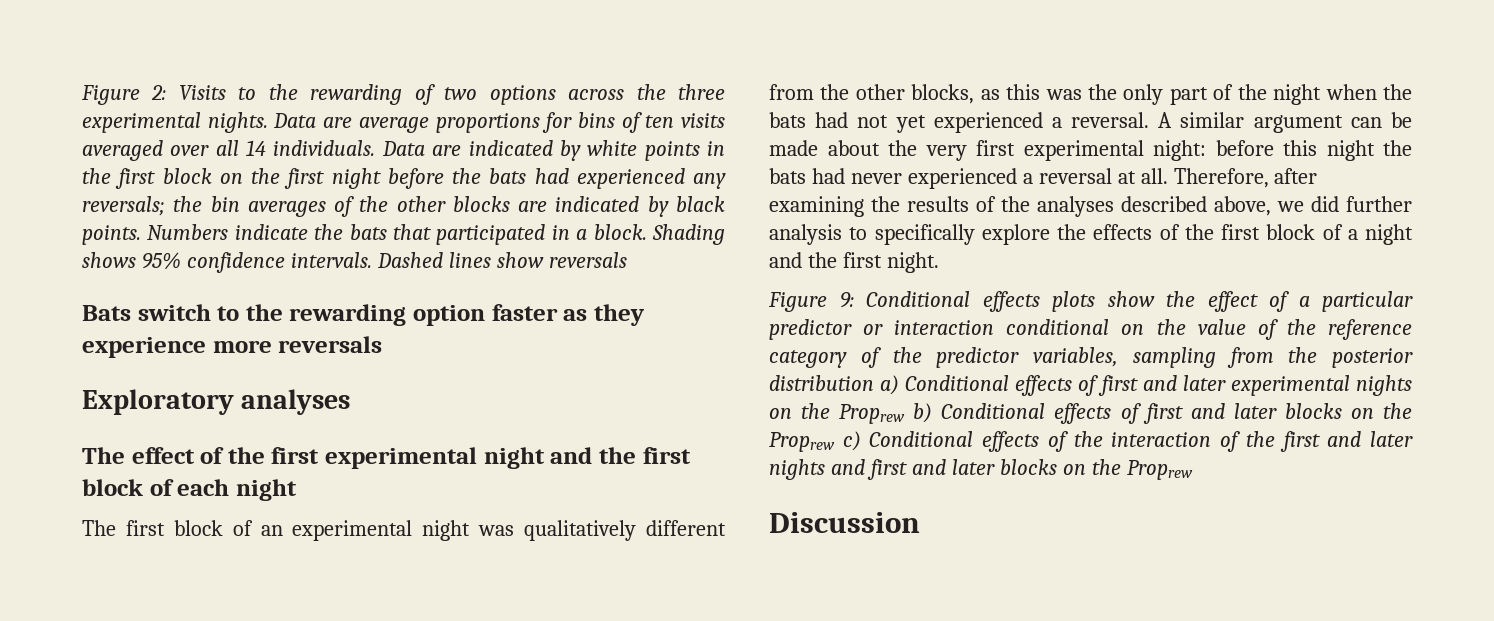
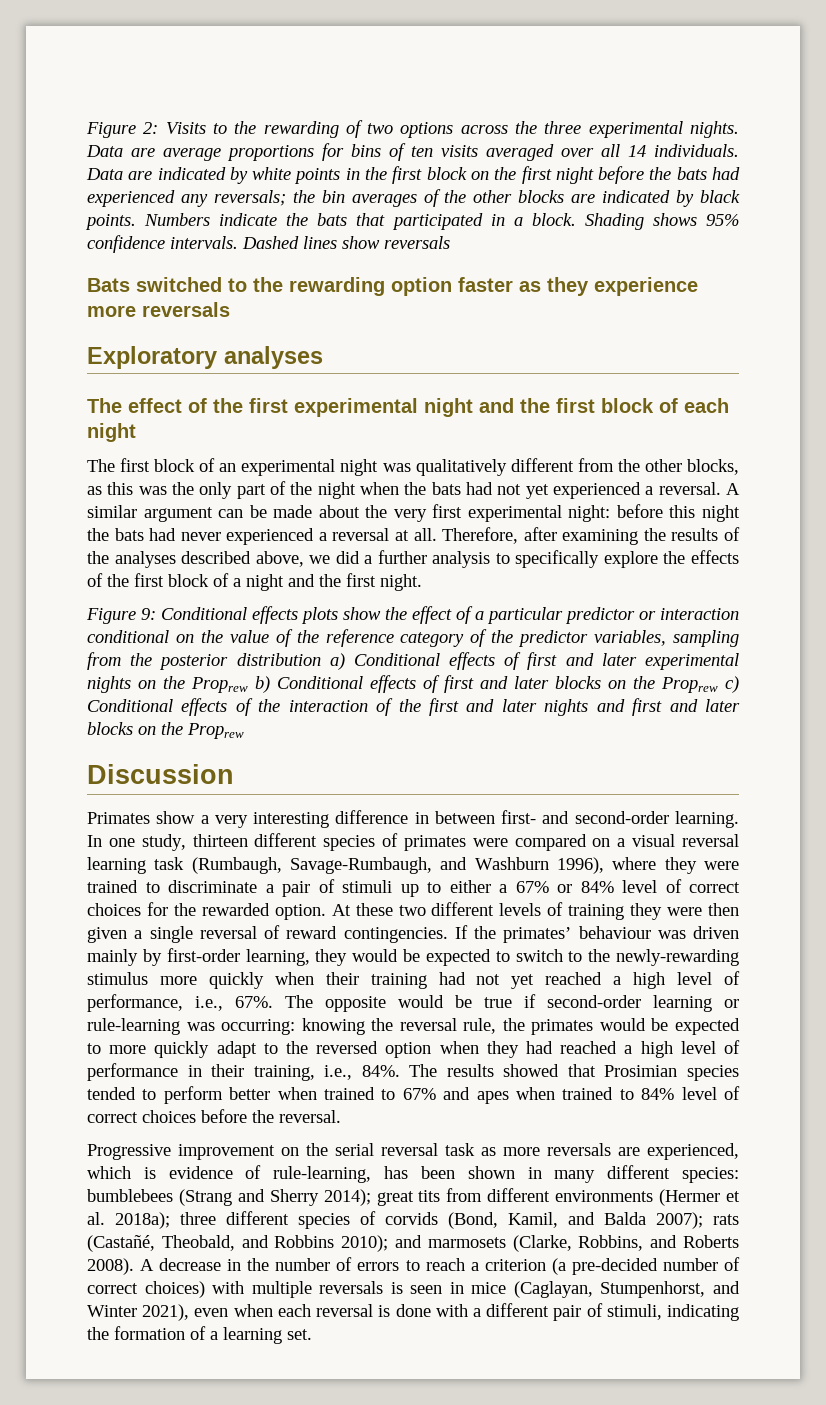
- Bats switch to the rewarding option faster as they experience more reversals
+ Bats switched to the rewarding option faster as they experience more reversals
- Therefore, after examining the results of the analyses described above, we did further analysis to specifically explore the effects of the first block of a night and the first night.
+ Therefore, after examining the results of the analyses described above, we did a further analysis to specifically explore the effects of the first block of a night and the first night.
+ Primates show a very interesting difference in between first- and second-order learning. In one study, thirteen different species of primates were compared on a visual reversal learning task (Rumbaugh, Savage-Rumbaugh, and Washburn 1996), where they were trained to discriminate a pair of stimuli up to either a 67% or 84% level of correct choices for the rewarded option. At these two different levels of training they were then given a single reversal of reward contingencies. If the primates’ behaviour was driven mainly by first-order learning, they would be expected to switch to the newly-rewarding stimulus more quickly when their training had not yet reached a high level of performance, i.e., 67%. The opposite would be true if second-order learning or rule-learning was occurring: knowing the reversal rule, the primates would be expected to more quickly adapt to the reversed option when they had reached a high level of performance in their training, i.e., 84%. The results showed that Prosimian species tended to perform better when trained to 67% and apes when trained to 84% level of correct choices before the reversal.
+ Progressive improvement on the serial reversal task as more reversals are experienced, which is evidence of rule-learning, has been shown in many different species: bumblebees (Strang and Sherry 2014); great tits from different environments (Hermer et al. 2018a); three different species of corvids (Bond, Kamil, and Balda 2007); rats (Castañé, Theobald, and Robbins 2010); and marmosets (Clarke, Robbins, and Roberts 2008). A decrease in the number of errors to reach a criterion (a pre-decided number of correct choices) with multiple reversals is seen in mice (Caglayan, Stumpenhorst, and Winter 2021), even when each reversal is done with a different pair of stimuli, indicating the formation of a learning set.

